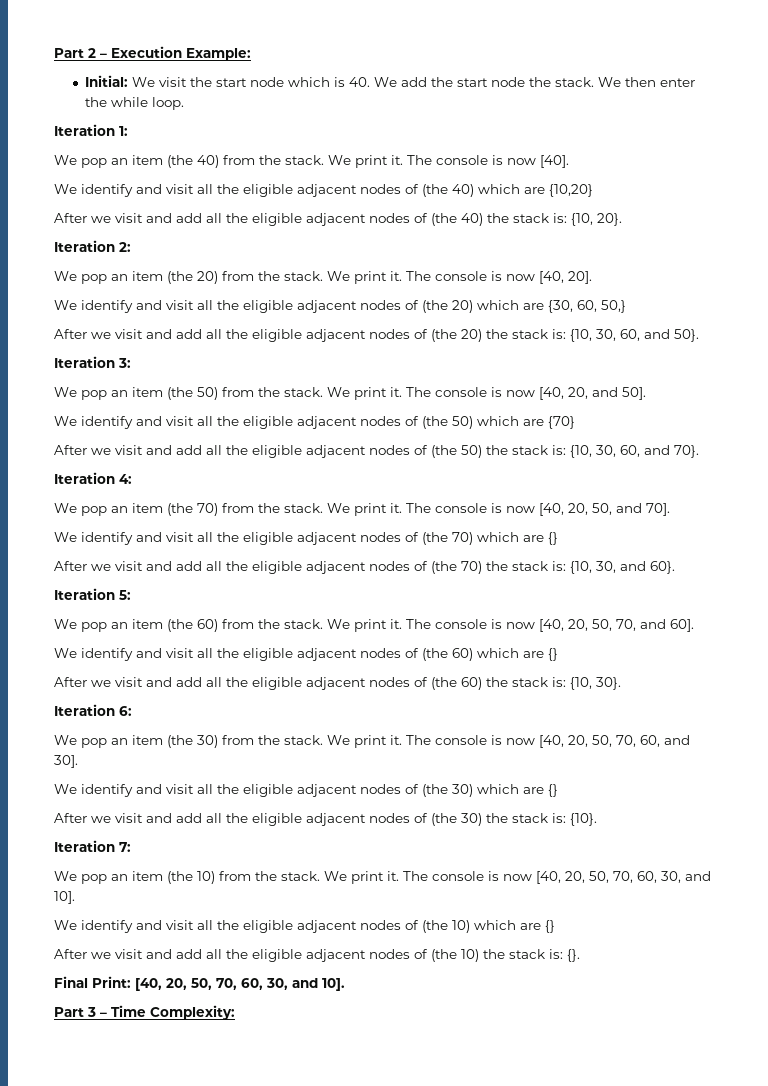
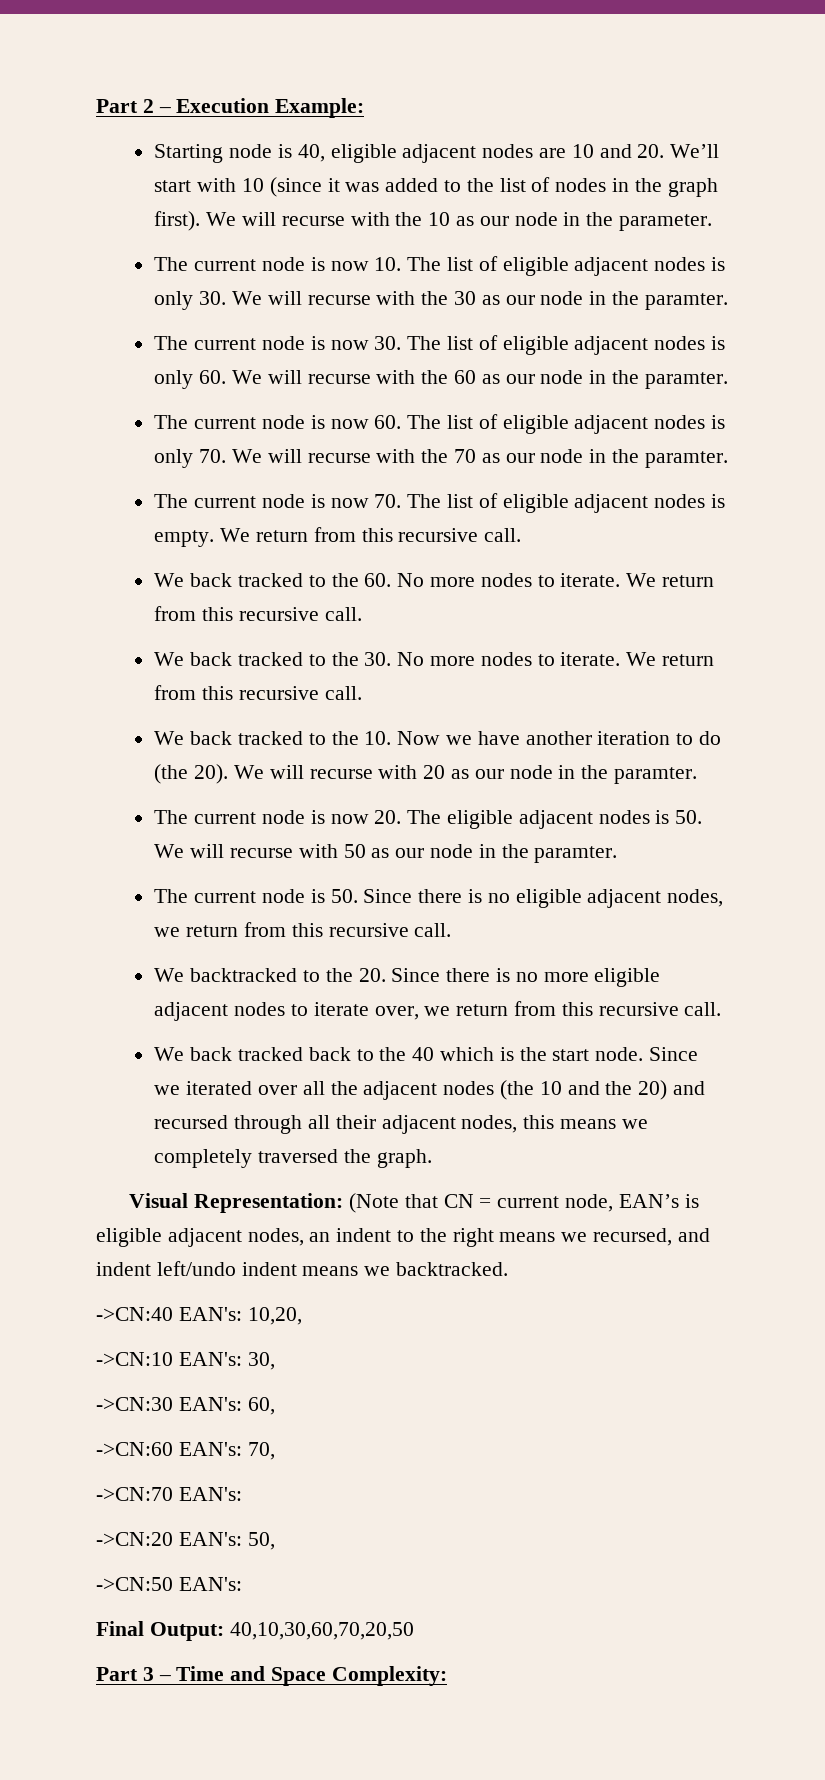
- Initial: We visit the start node which is 40. We add the start node the stack. We then enter the while loop.
- Iteration 1:
- We pop an item (the 40) from the stack. We print it. The console is now [40].
- We identify and visit all the eligible adjacent nodes of (the 40) which are {10,20}
- After we visit and add all the eligible adjacent nodes of (the 40) the stack is: {10, 20}.
- Iteration 2:
- We pop an item (the 20) from the stack. We print it. The console is now [40, 20].
- We identify and visit all the eligible adjacent nodes of (the 20) which are {30, 60, 50,}
- After we visit and add all the eligible adjacent nodes of (the 20) the stack is: {10, 30, 60, and 50}.
- Iteration 3:
- We pop an item (the 50) from the stack. We print it. The console is now [40, 20, and 50].
- We identify and visit all the eligible adjacent nodes of (the 50) which are {70}
- After we visit and add all the eligible adjacent nodes of (the 50) the stack is: {10, 30, 60, and 70}.
- Iteration 4:
- We pop an item (the 70) from the stack. We print it. The console is now [40, 20, 50, and 70].
- We identify and visit all the eligible adjacent nodes of (the 70) which are {}
- After we visit and add all the eligible adjacent nodes of (the 70) the stack is: {10, 30, and 60}.
- Iteration 5:
- We pop an item (the 60) from the stack. We print it. The console is now [40, 20, 50, 70, and 60].
- We identify and visit all the eligible adjacent nodes of (the 60) which are {}
- After we visit and add all the eligible adjacent nodes of (the 60) the stack is: {10, 30}.
- Iteration 6:
- We pop an item (the 30) from the stack. We print it. The console is now [40, 20, 50, 70, 60, and 30].
- We identify and visit all the eligible adjacent nodes of (the 30) which are {}
- After we visit and add all the eligible adjacent nodes of (the 30) the stack is: {10}.
- Iteration 7:
- We pop an item (the 10) from the stack. We print it. The console is now [40, 20, 50, 70, 60, 30, and 10].
- We identify and visit all the eligible adjacent nodes of (the 10) which are {}
- After we visit and add all the eligible adjacent nodes of (the 10) the stack is: {}.
- Final Print: [40, 20, 50, 70, 60, 30, and 10].
+ Starting node is 40, eligible adjacent nodes are 10 and 20. We’ll start with 10 (since it was added to the list of nodes in the graph first). We will recurse with the 10 as our node in the parameter.
+ The current node is now 10. The list of eligible adjacent nodes is only 30. We will recurse with the 30 as our node in the paramter.
+ The current node is now 30. The list of eligible adjacent nodes is only 60. We will recurse with the 60 as our node in the paramter.
+ The current node is now 60. The list of eligible adjacent nodes is only 70. We will recurse with the 70 as our node in the paramter.
+ The current node is now 70. The list of eligible adjacent nodes is empty. We return from this recursive call.
+ We back tracked to the 60. No more nodes to iterate. We return from this recursive call.
+ We back tracked to the 30. No more nodes to iterate. We return from this recursive call.
+ We back tracked to the 10. Now we have another iteration to do (the 20). We will recurse with 20 as our node in the paramter.
+ The current node is now 20. The eligible adjacent nodes is 50. We will recurse with 50 as our node in the paramter.
+ The current node is 50. Since there is no eligible adjacent nodes, we return from this recursive call.
+ We backtracked to the 20. Since there is no more eligible adjacent nodes to iterate over, we return from this recursive call.
+ We back tracked back to the 40 which is the start node. Since we iterated over all the adjacent nodes (the 10 and the 20) and recursed through all their adjacent nodes, this means we completely traversed the graph.
+ Visual Representation: (Note that CN = current node, EAN’s is eligible adjacent nodes, an indent to the right means we recursed, and indent left/undo indent means we backtracked.
+ ->CN:40 EAN's: 10,20,
+ ->CN:10 EAN's: 30,
+ ->CN:30 EAN's: 60,
+ ->CN:60 EAN's: 70,
+ ->CN:70 EAN's:
+ ->CN:20 EAN's: 50,
+ ->CN:50 EAN's:
+ Final Output: 40,10,30,60,70,20,50
- Part 3 – Time Complexity:
+ Part 3 – Time and Space Complexity:

